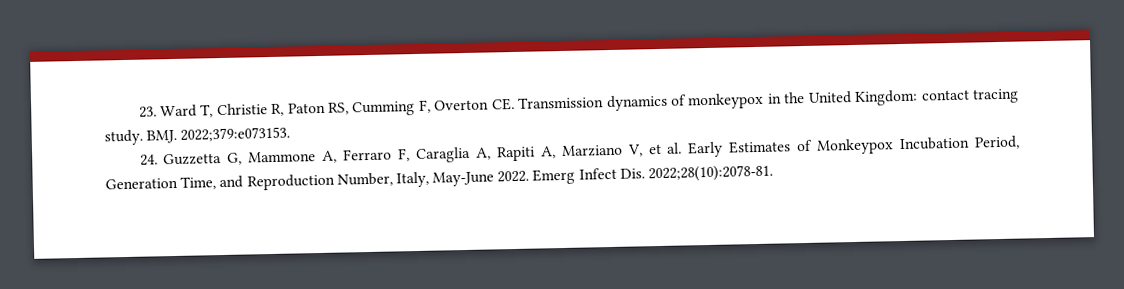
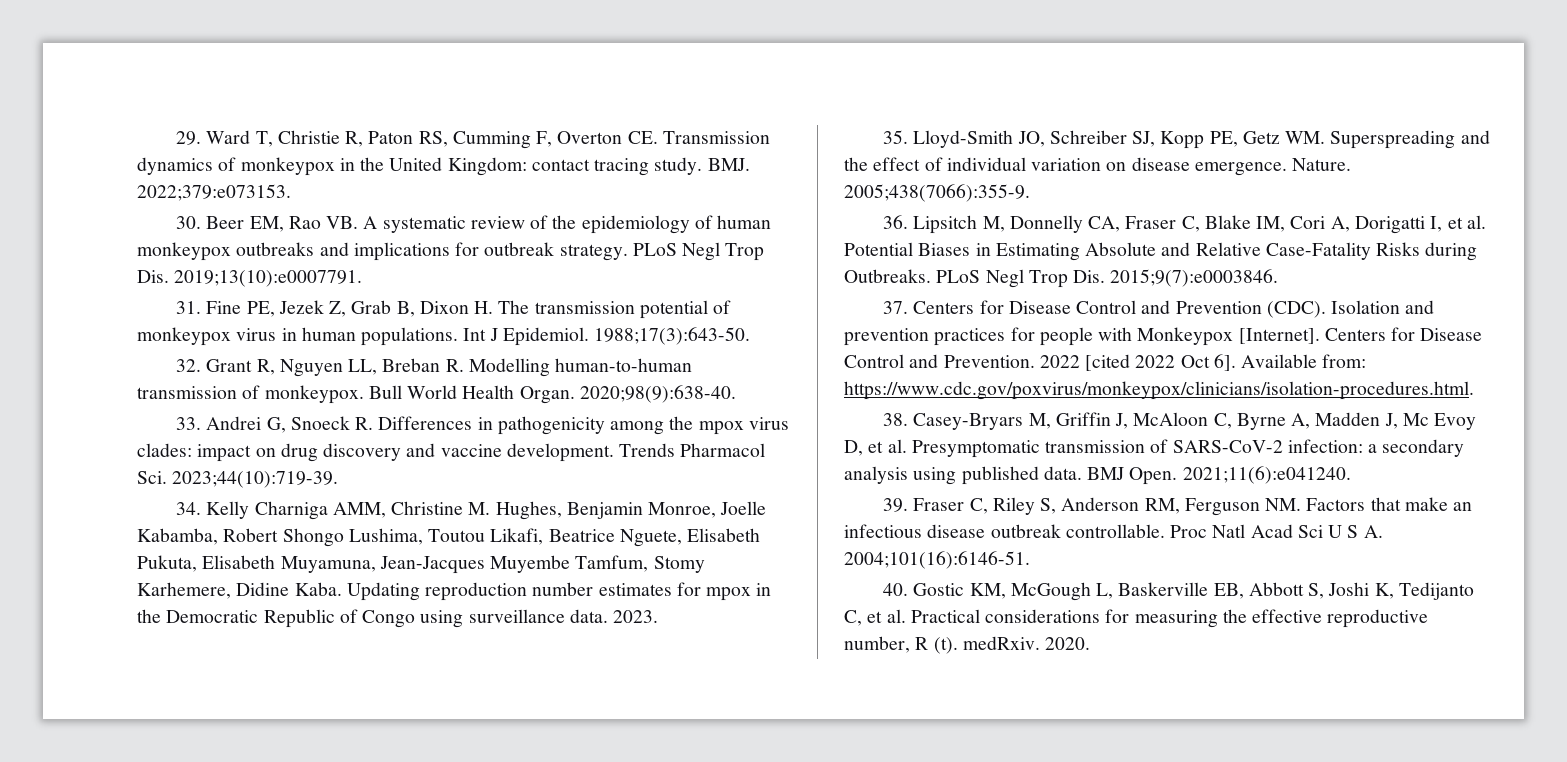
- 23. Ward T, Christie R, Paton RS, Cumming F, Overton CE. Transmission dynamics of monkeypox in the United Kingdom: contact tracing study.
+ 29. Ward T, Christie R, Paton RS, Cumming F, Overton CE. Transmission dynamics of monkeypox in the United Kingdom: contact tracing study.
- 24. Guzzetta G, Mammone A, Ferraro F, Caraglia A, Rapiti A, Marziano V, et al. Early Estimates of Monkeypox Incubation Period, Generation Time, and Reproduction Number, Italy, May-June 2022. Emerg Infect Dis. 2022;28(10):2078-81.
+ 30. Beer EM, Rao VB. A systematic review of the epidemiology of human monkeypox outbreaks and implications for outbreak strategy. PLoS Negl Trop Dis. 2019;13(10):e0007791.
+ 31. Fine PE, Jezek Z, Grab B, Dixon H. The transmission potential of monkeypox virus in human populations. Int J Epidemiol. 1988;17(3):643-50.
+ 32. Grant R, Nguyen LL, Breban R. Modelling human-to-human transmission of monkeypox. Bull World Health Organ. 2020;98(9):638-40.
+ 33. Andrei G, Snoeck R. Differences in pathogenicity among the mpox virus clades: impact on drug discovery and vaccine development. Trends Pharmacol Sci. 2023;44(10):719-39.
+ 34. Kelly Charniga AMM, Christine M. Hughes, Benjamin Monroe, Joelle Kabamba, Robert Shongo Lushima, Toutou Likafi, Beatrice Nguete, Elisabeth Pukuta, Elisabeth Muyamuna, Jean-Jacques Muyembe Tamfum, Stomy Karhemere, Didine Kaba. Updating reproduction number estimates for mpox in the Democratic Republic of Congo using surveillance data. 2023.
+ 35. Lloyd-Smith JO, Schreiber SJ, Kopp PE, Getz WM. Superspreading and the effect of individual variation on disease emergence. Nature. 2005;438(7066):355-9.
+ 36. Lipsitch M, Donnelly CA, Fraser C, Blake IM, Cori A, Dorigatti I, et al. Potential Biases in Estimating Absolute and Relative Case-Fatality Risks during Outbreaks. PLoS Negl Trop Dis. 2015;9(7):e0003846.
+ 37. Centers for Disease Control and Prevention (CDC). Isolation and prevention practices for people with Monkeypox [Internet]. Centers for Disease Control and Prevention. 2022 [cited 2022 Oct 6]. Available from: https://www.cdc.gov/poxvirus/monkeypox/clinicians/isolation-procedures.html.
+ 38. Casey-Bryars M, Griffin J, McAloon C, Byrne A, Madden J, Mc Evoy D, et al. Presymptomatic transmission of SARS-CoV-2 infection: a secondary analysis using published data. BMJ Open. 2021;11(6):e041240.
+ 39. Fraser C, Riley S, Anderson RM, Ferguson NM. Factors that make an infectious disease outbreak controllable. Proc Natl Acad Sci U S A. 2004;101(16):6146-51.
+ 40. Gostic KM, McGough L, Baskerville EB, Abbott S, Joshi K, Tedijanto C, et al. Practical considerations for measuring the effective reproductive number, R (t). medRxiv. 2020.

